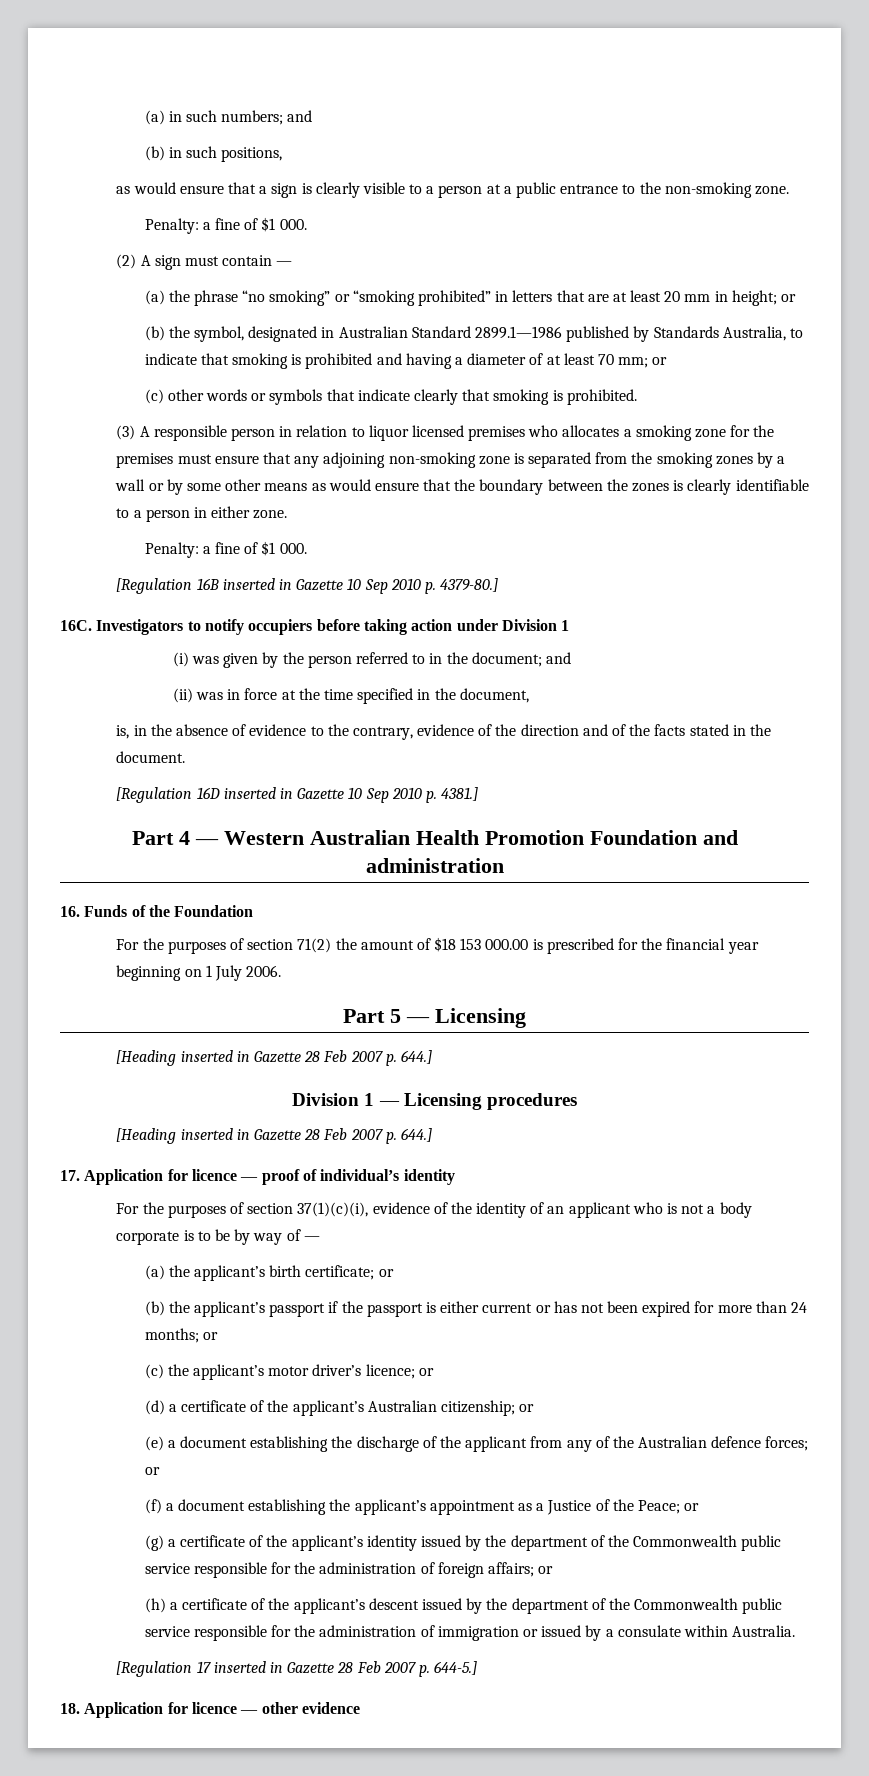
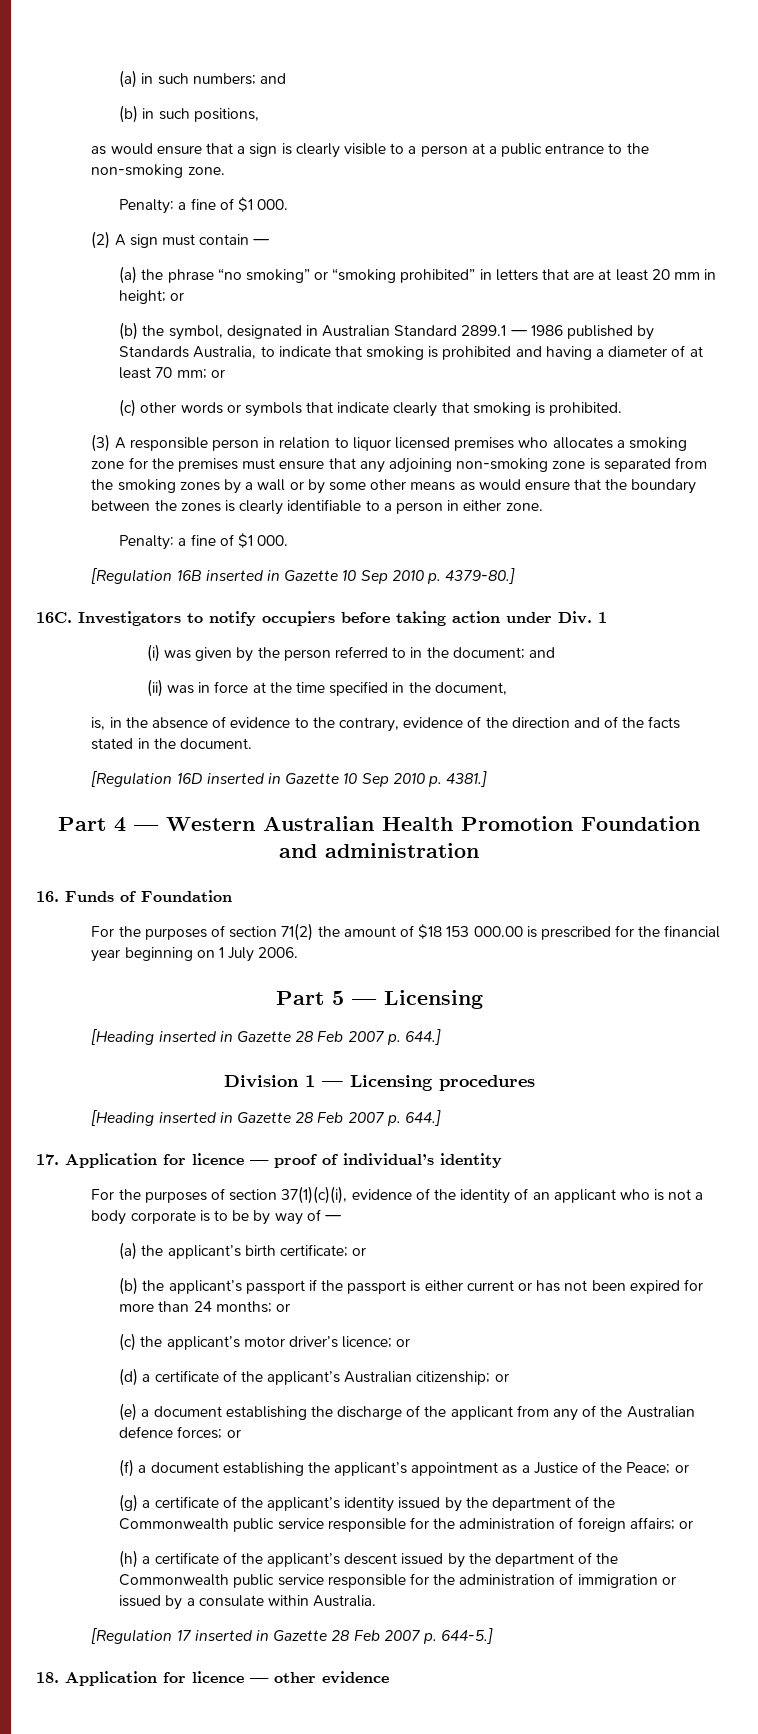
- (b) the symbol, designated in Australian Standard 2899.1—1986 published by Standards Australia, to indicate that smoking is prohibited and having a diameter of at least 70 mm; or
+ (b) the symbol, designated in Australian Standard 2899.1 — 1986 published by Standards Australia, to indicate that smoking is prohibited and having a diameter of at least 70 mm; or
- Investigators to notify occupiers before taking action under Division 1
+ Investigators to notify occupiers before taking action under Div. 1
- 16. Funds of the Foundation
+ 16. Funds of Foundation

